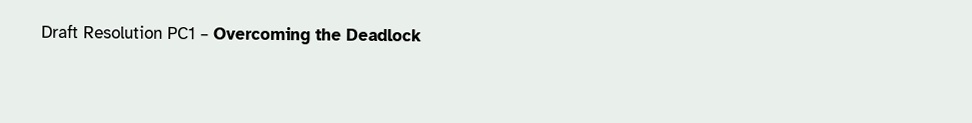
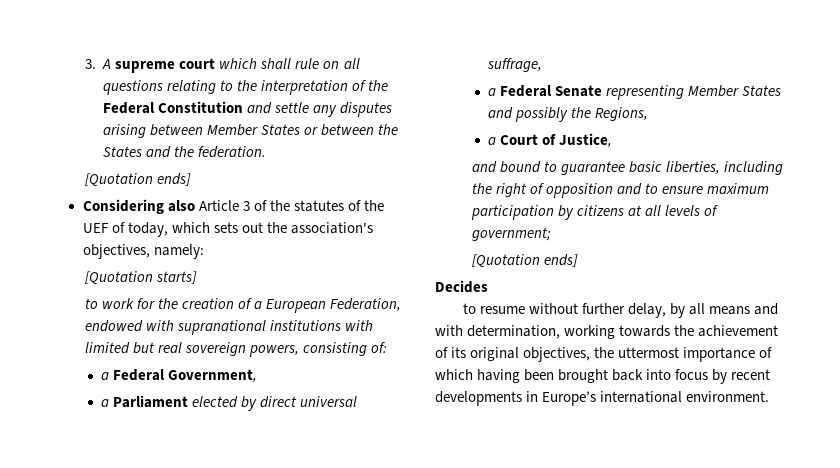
- Draft Resolution PC1 – Overcoming the Deadlock
+ 3. A supreme court which shall rule on all questions relating to the interpretation of the Federal Constitution and settle any disputes arising between Member States or between the States and the federation.
+ [Quotation ends]
+ Considering also Article 3 of the statutes of the UEF of today, which sets out the association's objectives, namely:
+ [Quotation starts]
+ to work for the creation of a European Federation, endowed with supranational institutions with limited but real sovereign powers, consisting of:
+ a Federal Government,
+ a Parliament elected by direct universal suffrage,
+ a Federal Senate representing Member States and possibly the Regions,
+ a Court of Justice,
+ and bound to guarantee basic liberties, including the right of opposition and to ensure maximum participation by citizens at all levels of government;
+ [Quotation ends]
+ Decides
+ to resume without further delay, by all means and with determination, working towards the achievement of its original objectives, the uttermost importance of which having been brought back into focus by recent developments in Europe’s international environment.

